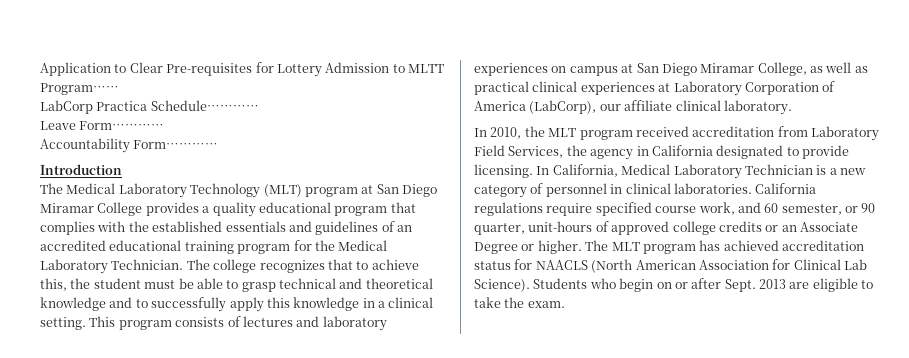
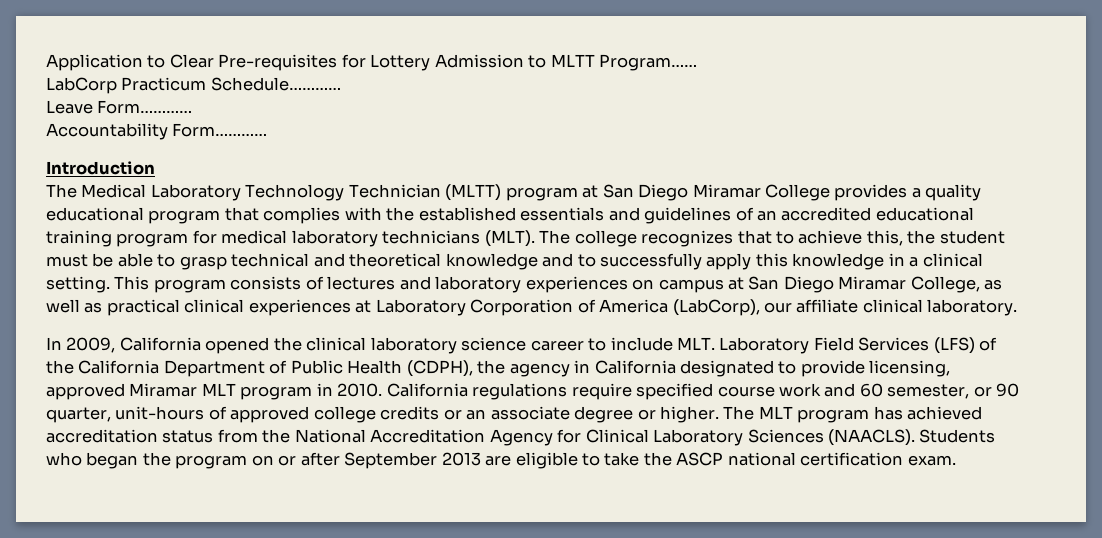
- LabCorp Practica Schedule…………
+ LabCorp Practicum Schedule…………
- The Medical Laboratory Technology (MLT) program at San Diego Miramar College provides a quality educational program that complies with the established essentials and guidelines of an accredited educational training program for the Medical Laboratory Technician.
+ The Medical Laboratory Technology Technician (MLTT) program at San Diego Miramar College provides a quality educational program that complies with the established essentials and guidelines of an accredited educational training program for medical laboratory technicians (MLT).
- In 2010, the MLT program received accreditation from Laboratory Field Services, the agency in California designated to provide licensing. In California, Medical Laboratory Technician is a new category of personnel in clinical laboratories.
+ In 2009, California opened the clinical laboratory science career to include MLT. Laboratory Field Services (LFS) of the California Department of Public Health (CDPH), the agency in California designated to provide licensing, approved Miramar MLT program in 2010.
- California regulations require specified course work, and 60 semester, or 90 quarter, unit-hours of approved college credits or an Associate Degree or higher.
+ California regulations require specified course work and 60 semester, or 90 quarter, unit-hours of approved college credits or an associate degree or higher.
- The MLT program has achieved accreditation status for NAACLS (North American Association for Clinical Lab Science). Students who begin on or after Sept. 2013 are eligible to take the exam.
+ The MLT program has achieved accreditation status from the National Accreditation Agency for Clinical Laboratory Sciences (NAACLS). Students who began the program on or after September 2013 are eligible to take the ASCP national certification exam.

